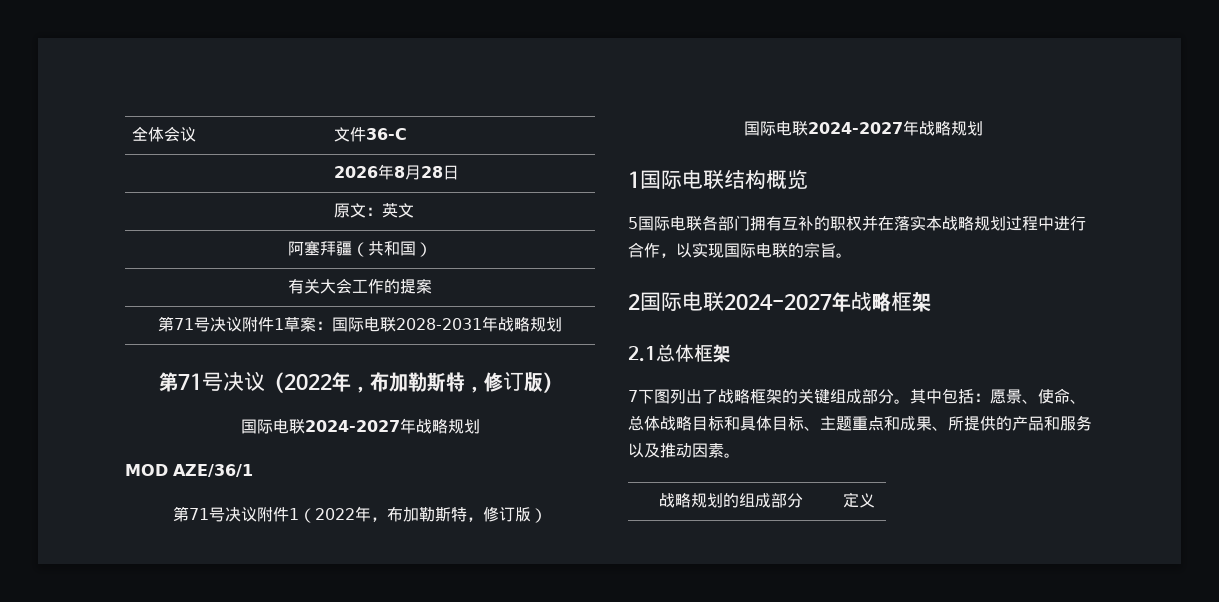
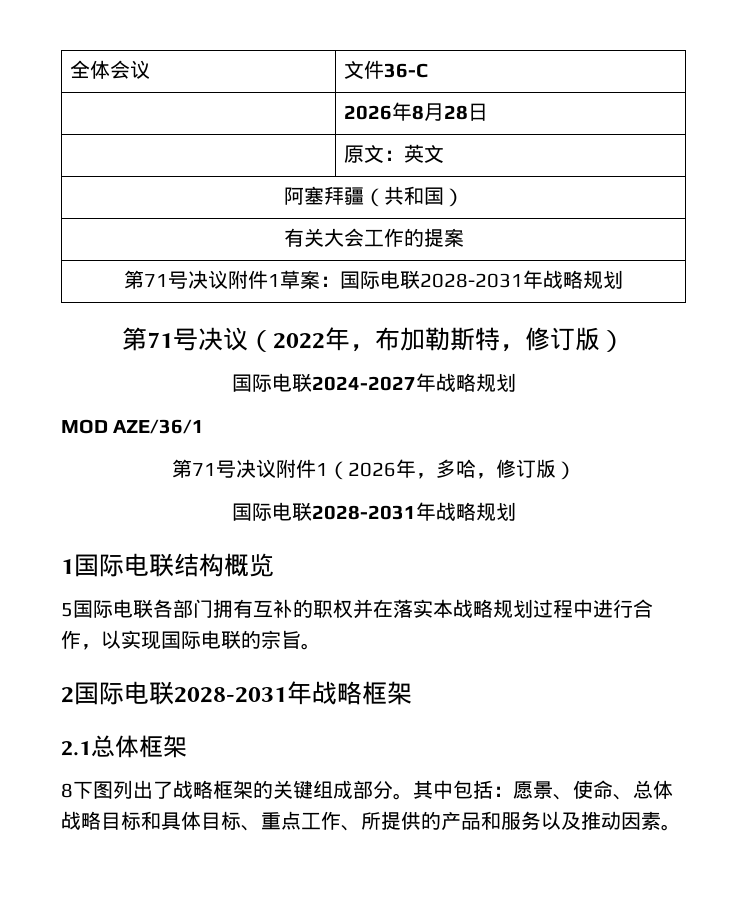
- 第71号决议附件1（2022年，布加勒斯特，修订版）
- 国际电联2024-2027年战略规划
+ 第71号决议附件1（2026年，多哈，修订版）
+ 国际电联2028-2031年战略规划
- 2国际电联2024-2027年战略框架
+ 2国际电联2028-2031年战略框架
- 7下图列出了战略框架的关键组成部分。
+ 8下图列出了战略框架的关键组成部分。
- 其中包括：愿景、使命、总体战略目标和具体目标、主题重点和成果、所提供的产品和服务以及推动因素。
+ 其中包括：愿景、使命、总体战略目标和具体目标、重点工作、所提供的产品和服务以及推动因素。
- 战略规划的组成部分 | 定义

